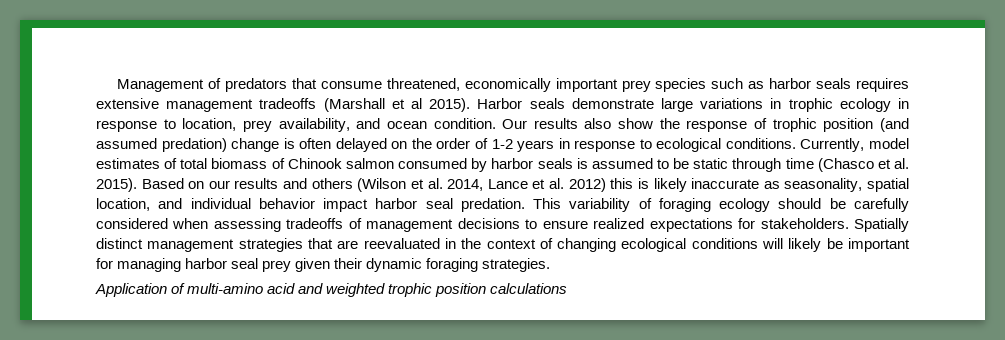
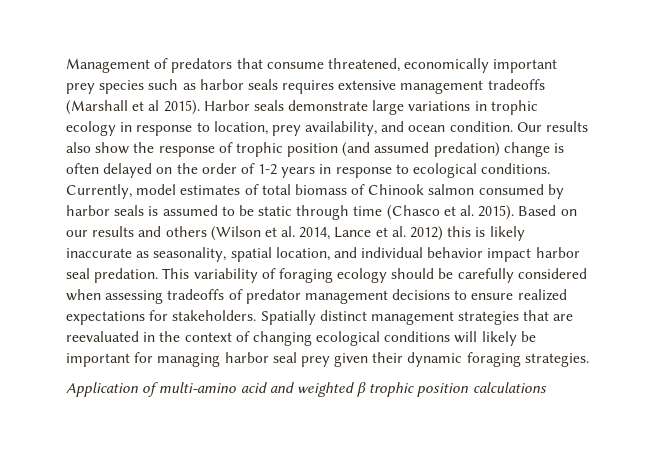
- This variability of foraging ecology should be carefully considered when assessing tradeoffs of management decisions to ensure realized expectations for stakeholders.
+ This variability of foraging ecology should be carefully considered when assessing tradeoffs of predator management decisions to ensure realized expectations for stakeholders.
- Application of multi-amino acid and weighted trophic position calculations
+ Application of multi-amino acid and weighted β trophic position calculations

